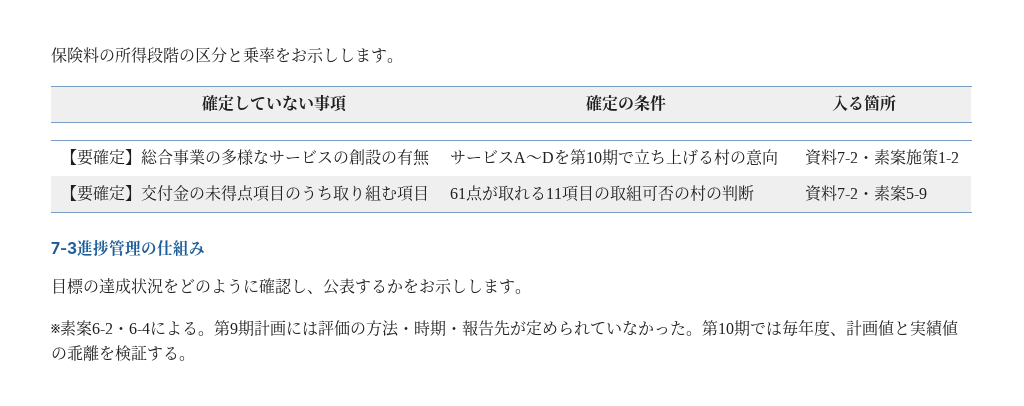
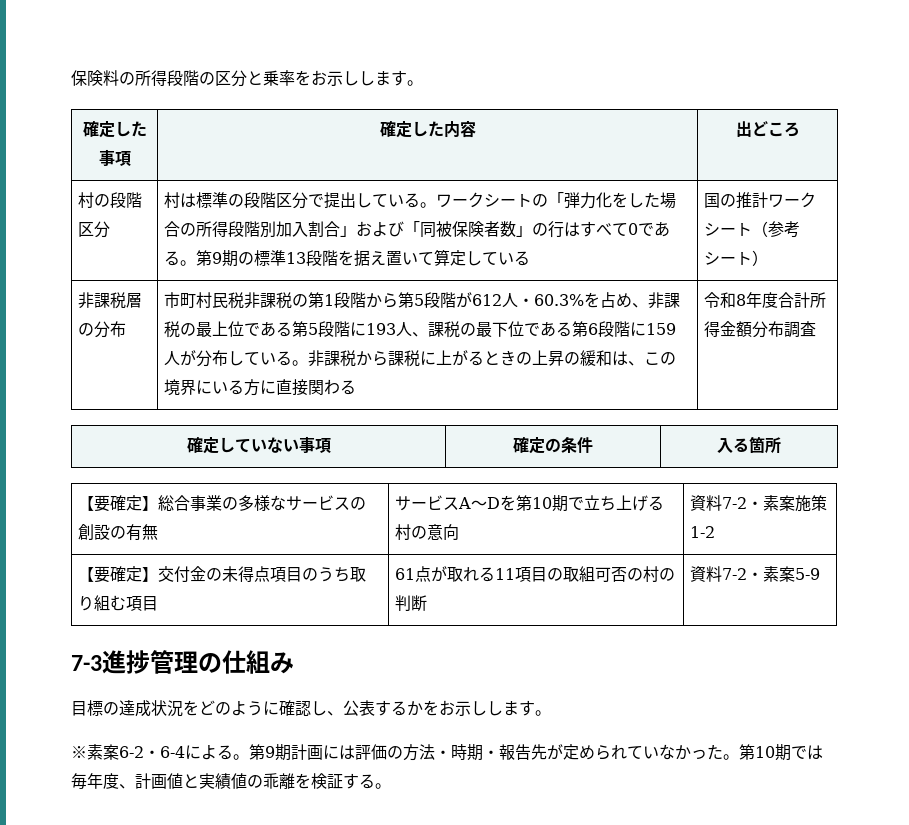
+ 確定した事項 | 確定した内容 | 出どころ
+ 村の段階区分 | 村は標準の段階区分で提出している。ワークシートの「弾力化をした場合の所得段階別加入割合」および「同被保険者数」の行はすべて0である。第9期の標準13段階を据え置いて算定している | 国の推計ワークシート（参考シート）
+ 非課税層の分布 | 市町村民税非課税の第1段階から第5段階が612人・60.3%を占め、非課税の最上位である第5段階に193人、課税の最下位である第6段階に159人が分布している。非課税から課税に上がるときの上昇の緩和は、この境界にいる方に直接関わる | 令和8年度合計所得金額分布調査

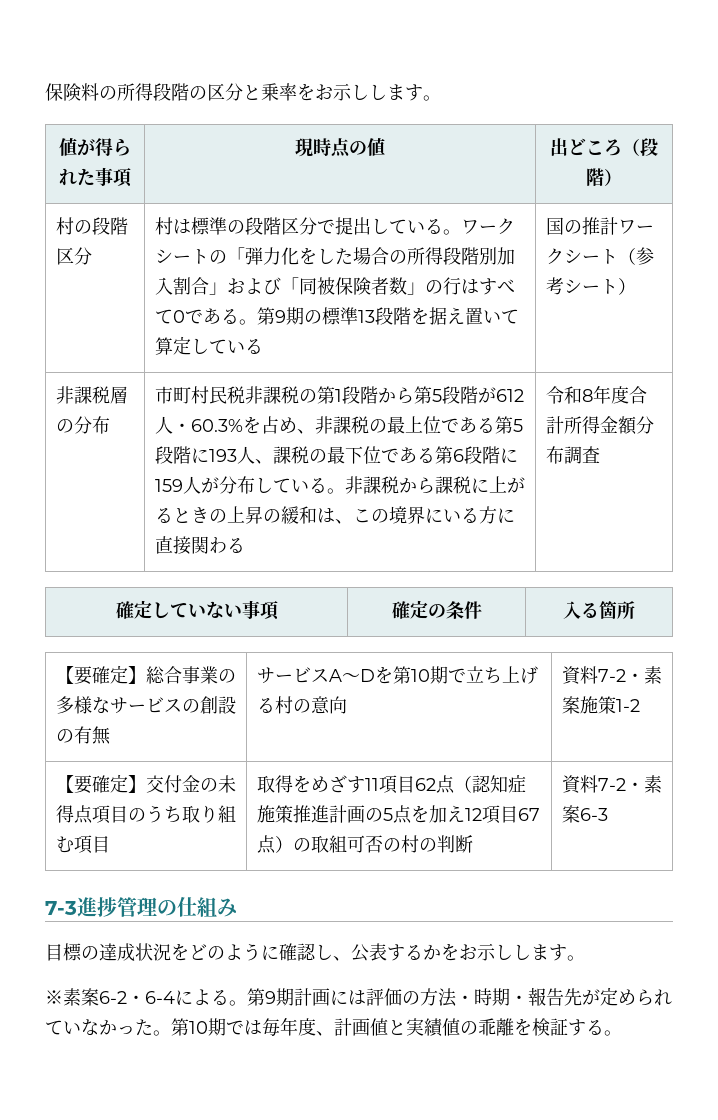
- 確定した事項 | 確定した内容 | 出どころ
+ 値が得られた事項 | 現時点の値 | 出どころ（段階）
- 【要確定】交付金の未得点項目のうち取り組む項目 | 61点が取れる11項目の取組可否の村の判断 | 資料7-2・素案5-9
+ 【要確定】交付金の未得点項目のうち取り組む項目 | 取得をめざす11項目62点（認知症施策推進計画の5点を加え12項目67点）の取組可否の村の判断 | 資料7-2・素案6-3

